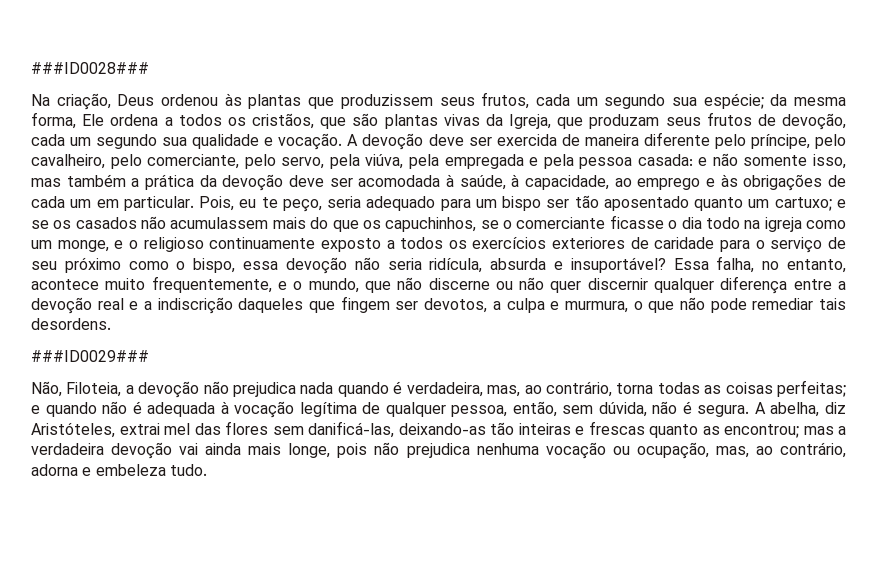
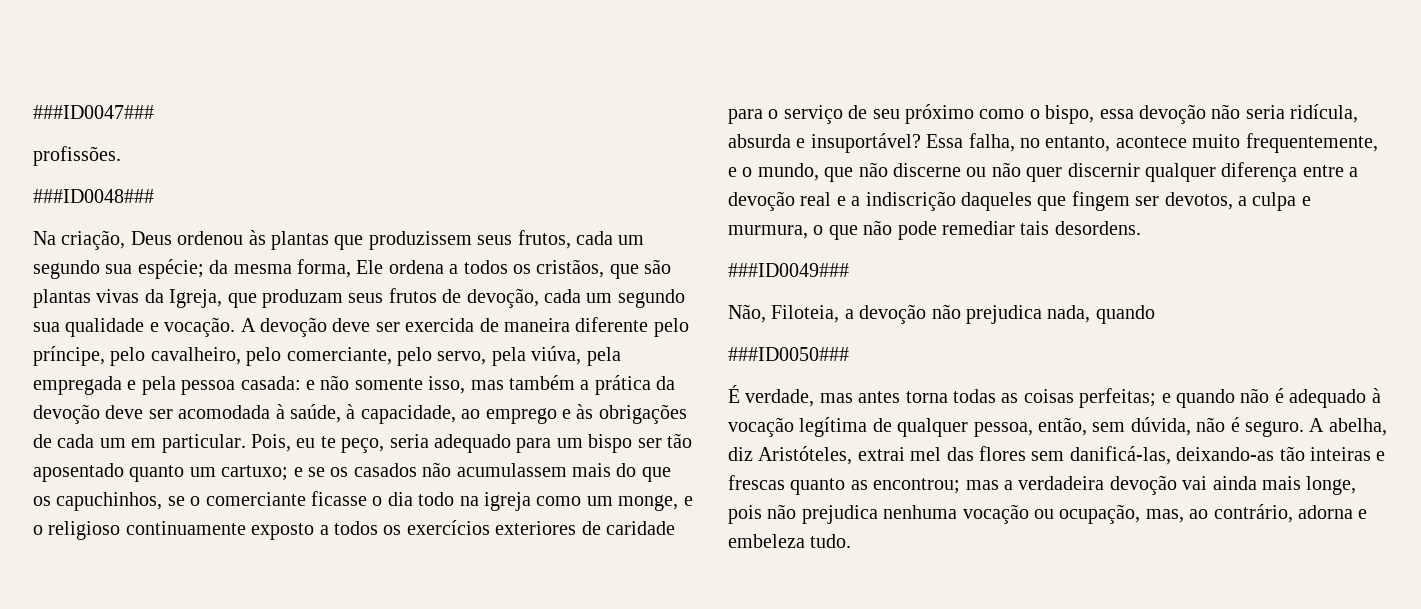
- ###ID0028###
+ ###ID0047###
+ profissões.
+ ###ID0048###
- ###ID0029###
+ ###ID0049###
- Não, Filoteia, a devoção não prejudica nada quando é verdadeira, mas, ao contrário, torna todas as coisas perfeitas; e quando não é adequada à vocação legítima de qualquer pessoa, então, sem dúvida, não é segura.
+ Não, Filoteia, a devoção não prejudica nada, quando
+ ###ID0050###
+ É verdade, mas antes torna todas as coisas perfeitas; e quando não é adequado à vocação legítima de qualquer pessoa, então, sem dúvida, não é seguro.

